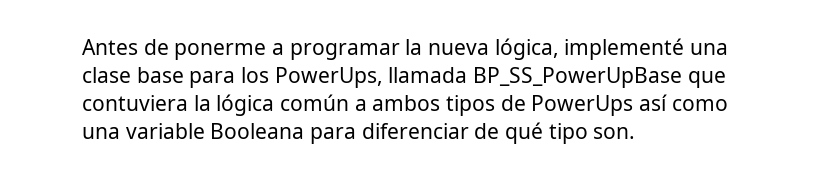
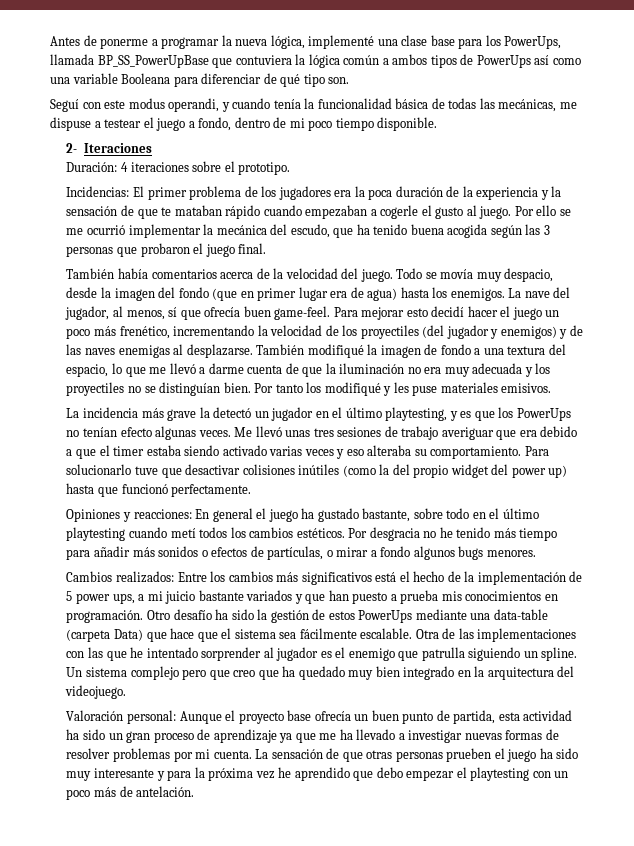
+ Seguí con este modus operandi, y cuando tenía la funcionalidad básica de todas las mecánicas, me dispuse a testear el juego a fondo, dentro de mi poco tiempo disponible.
+ 2- Iteraciones
+ Duración: 4 iteraciones sobre el prototipo.
+ Incidencias: El primer problema de los jugadores era la poca duración de la experiencia y la sensación de que te mataban rápido cuando empezaban a cogerle el gusto al juego. Por ello se me ocurrió implementar la mecánica del escudo, que ha tenido buena acogida según las 3 personas que probaron el juego final.
+ También había comentarios acerca de la velocidad del juego. Todo se movía muy despacio, desde la imagen del fondo (que en primer lugar era de agua) hasta los enemigos. La nave del jugador, al menos, sí que ofrecía buen game-feel. Para mejorar esto decidí hacer el juego un poco más frenético, incrementando la velocidad de los proyectiles (del jugador y enemigos) y de las naves enemigas al desplazarse. También modifiqué la imagen de fondo a una textura del espacio, lo que me llevó a darme cuenta de que la iluminación no era muy adecuada y los proyectiles no se distinguían bien. Por tanto los modifiqué y les puse materiales emisivos.
+ La incidencia más grave la detectó un jugador en el último playtesting, y es que los PowerUps no tenían efecto algunas veces. Me llevó unas tres sesiones de trabajo averiguar que era debido a que el timer estaba siendo activado varias veces y eso alteraba su comportamiento. Para solucionarlo tuve que desactivar colisiones inútiles (como la del propio widget del power up) hasta que funcionó perfectamente.
+ Opiniones y reacciones: En general el juego ha gustado bastante, sobre todo en el último playtesting cuando metí todos los cambios estéticos. Por desgracia no he tenido más tiempo para añadir más sonidos o efectos de partículas, o mirar a fondo algunos bugs menores.
+ Cambios realizados: Entre los cambios más significativos está el hecho de la implementación de 5 power ups, a mi juicio bastante variados y que han puesto a prueba mis conocimientos en programación. Otro desafío ha sido la gestión de estos PowerUps mediante una data-table (carpeta Data) que hace que el sistema sea fácilmente escalable. Otra de las implementaciones con las que he intentado sorprender al jugador es el enemigo que patrulla siguiendo un spline. Un sistema complejo pero que creo que ha quedado muy bien integrado en la arquitectura del videojuego.
+ Valoración personal: Aunque el proyecto base ofrecía un buen punto de partida, esta actividad ha sido un gran proceso de aprendizaje ya que me ha llevado a investigar nuevas formas de resolver problemas por mi cuenta. La sensación de que otras personas prueben el juego ha sido muy interesante y para la próxima vez he aprendido que debo empezar el playtesting con un poco más de antelación.

